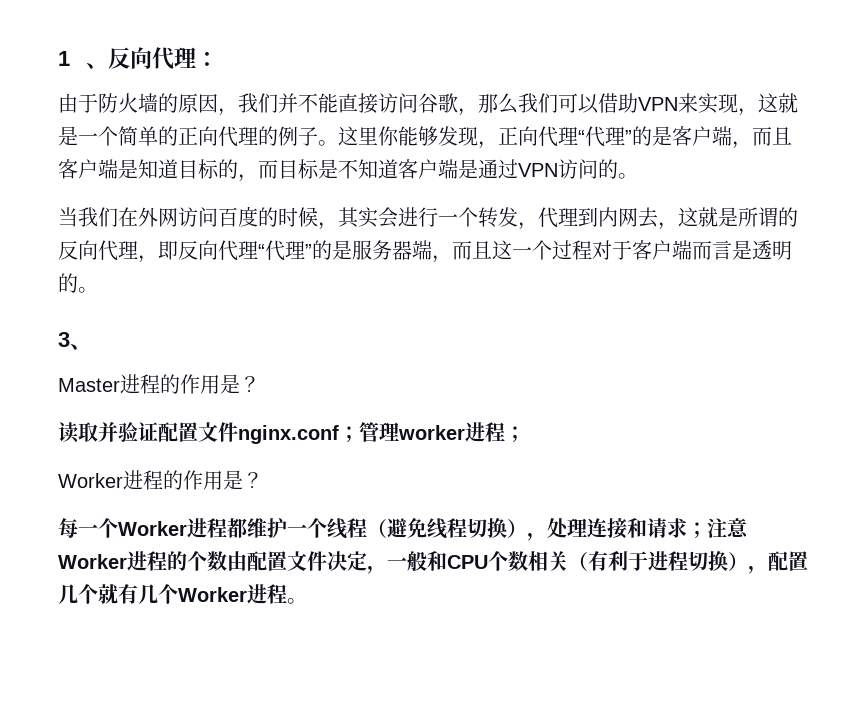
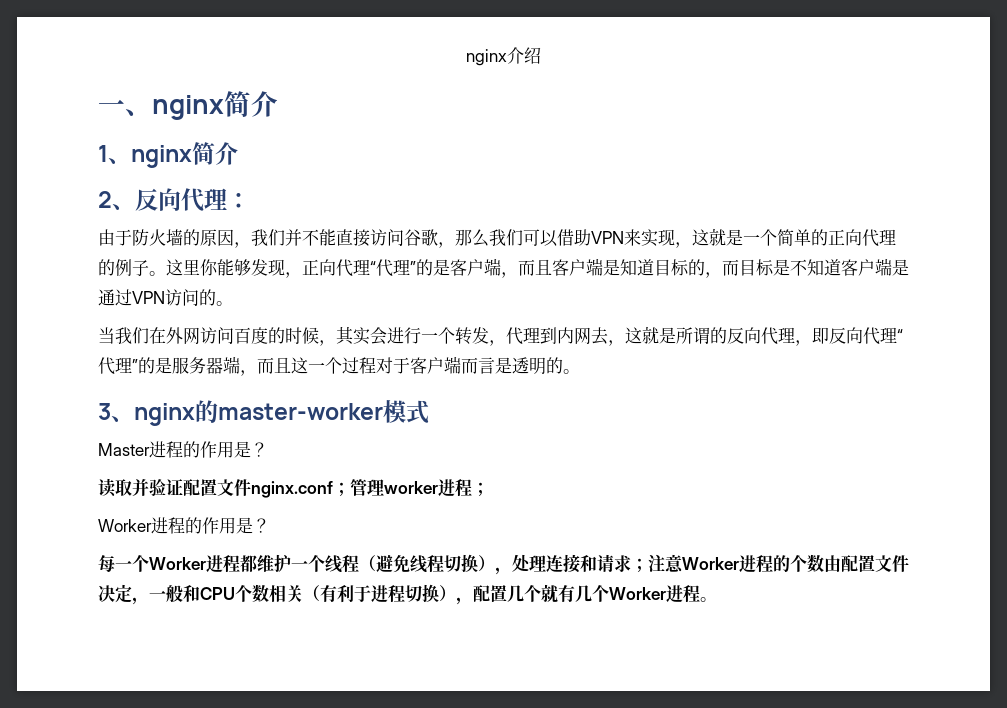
- 1、反向代理：
+ nginx介绍
+ 一、nginx简介
+ 1、nginx简介
+ 2、反向代理：
- 3、
+ 3、nginx的master-worker模式

